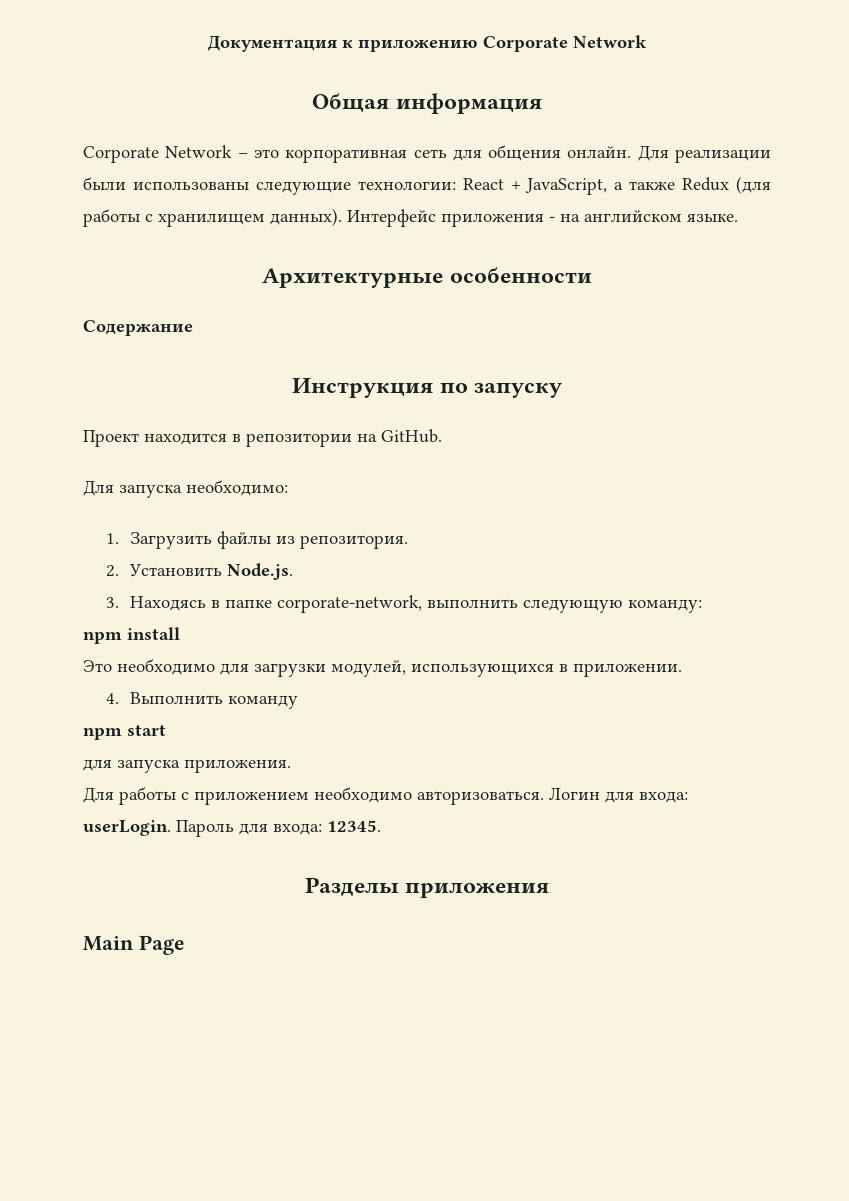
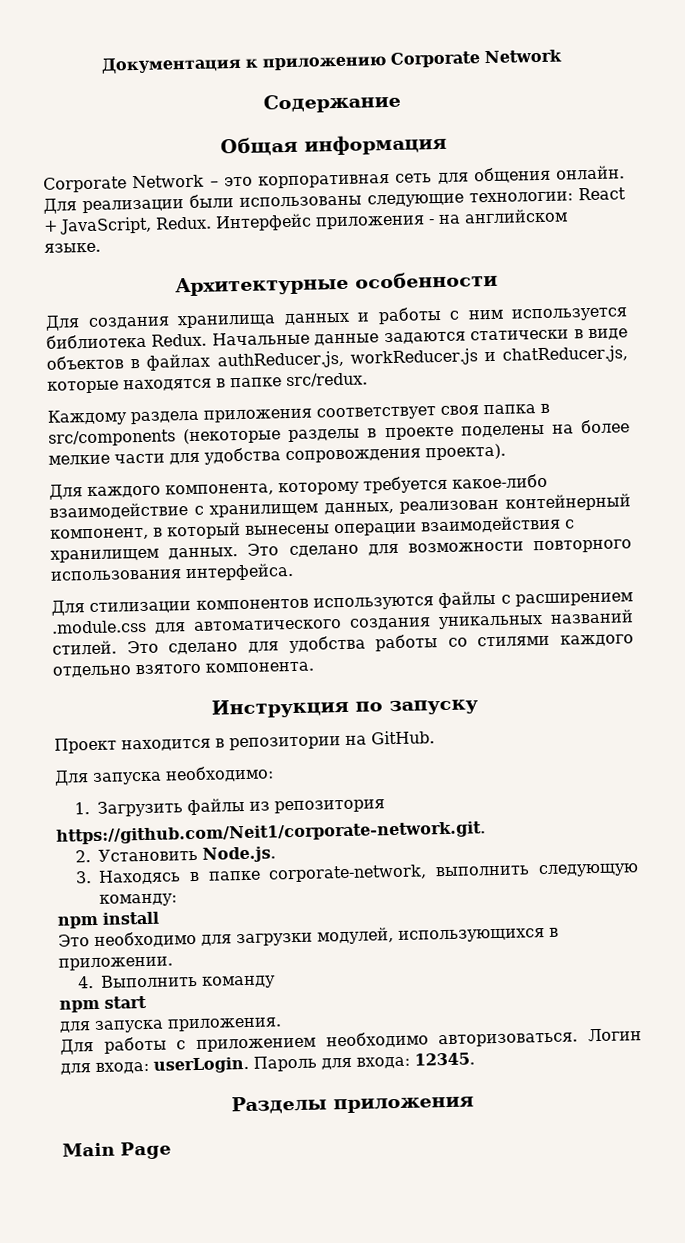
+ Содержание
- Для реализации были использованы следующие технологии: React + JavaScript, а также Redux (для работы с хранилищем данных).
+ Для реализации были использованы следующие технологии: React + JavaScript, Redux.
- Содержание
+ Для создания хранилища данных и работы с ним используется библиотека Redux. Начальные данные задаются статически в виде объектов в файлах authReducer.js, workReducer.js и chatReducer.js, которые находятся в папке src/redux.
+ Каждому раздела приложения соответствует своя папка в src/components (некоторые разделы в проекте поделены на более мелкие части для удобства сопровождения проекта).
+ Для каждого компонента, которому требуется какое-либо взаимодействие с хранилищем данных, реализован контейнерный компонент, в который вынесены операции взаимодействия с хранилищем данных. Это сделано для возможности повторного использования интерфейса.
+ Для стилизации компонентов используются файлы с расширением .module.css для автоматического создания уникальных названий стилей. Это сделано для удобства работы со стилями каждого отдельно взятого компонента.
- 1. Загрузить файлы из репозитория.
+ 1. Загрузить файлы из репозитория
+ https://github.com/Neit1/corporate-network.git.

